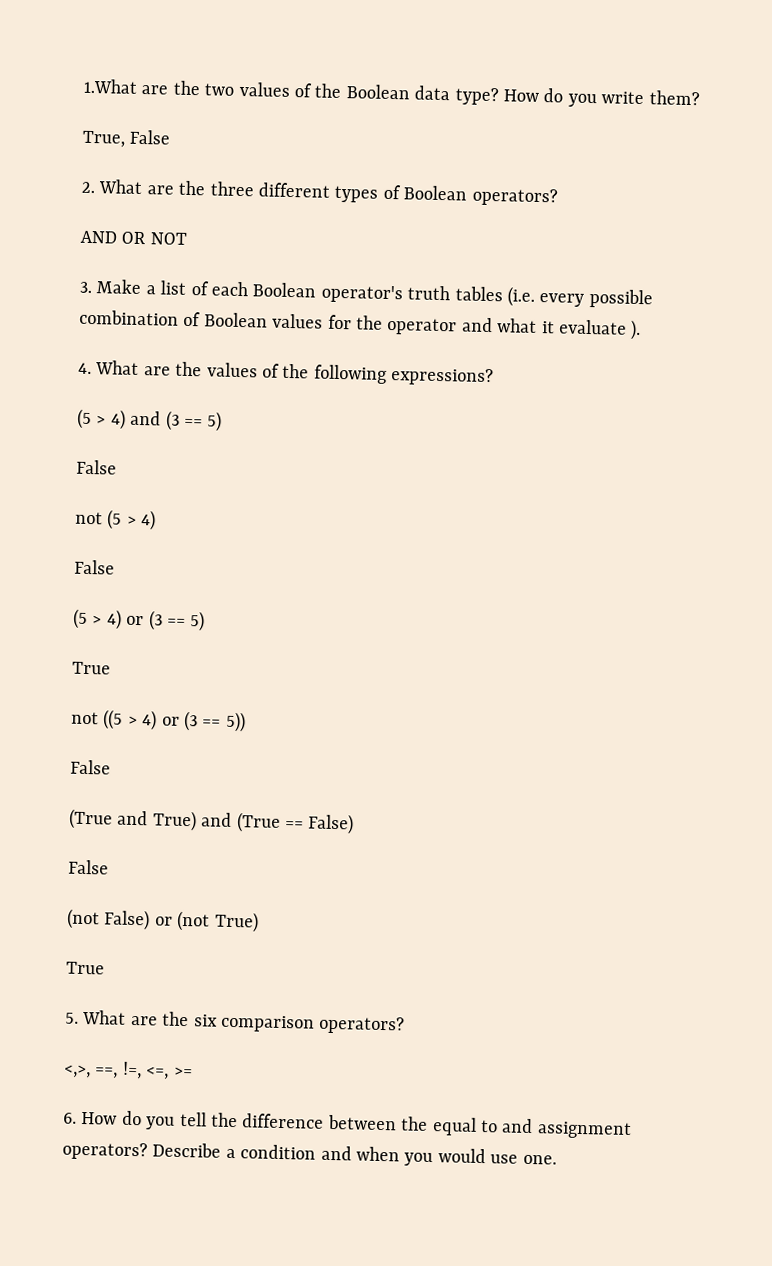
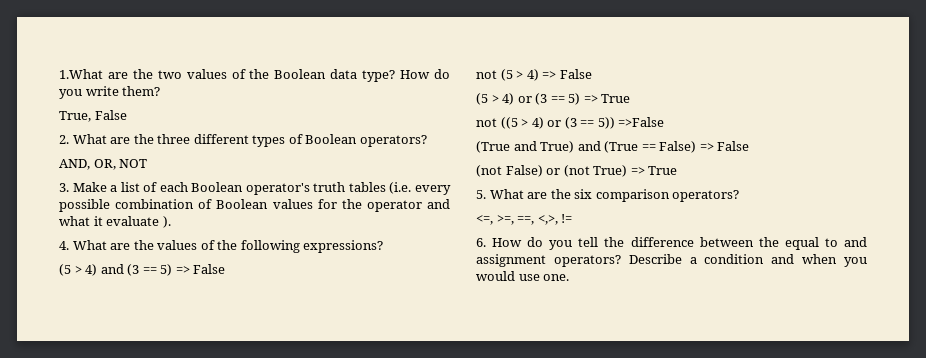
- AND OR NOT
+ AND, OR, NOT
- (5 > 4) and (3 == 5)
- False
+ (5 > 4) and (3 == 5) => False
- not (5 > 4)
- False
+ not (5 > 4) => False
- (5 > 4) or (3 == 5)
- True
+ (5 > 4) or (3 == 5) => True
- not ((5 > 4) or (3 == 5))
- False
+ not ((5 > 4) or (3 == 5)) =>False
- (True and True) and (True == False)
- False
+ (True and True) and (True == False) => False
- (not False) or (not True)
- True
+ (not False) or (not True) => True
- <,>, ==, !=, <=, >=
+ <=, >=, ==, <,>, !=

